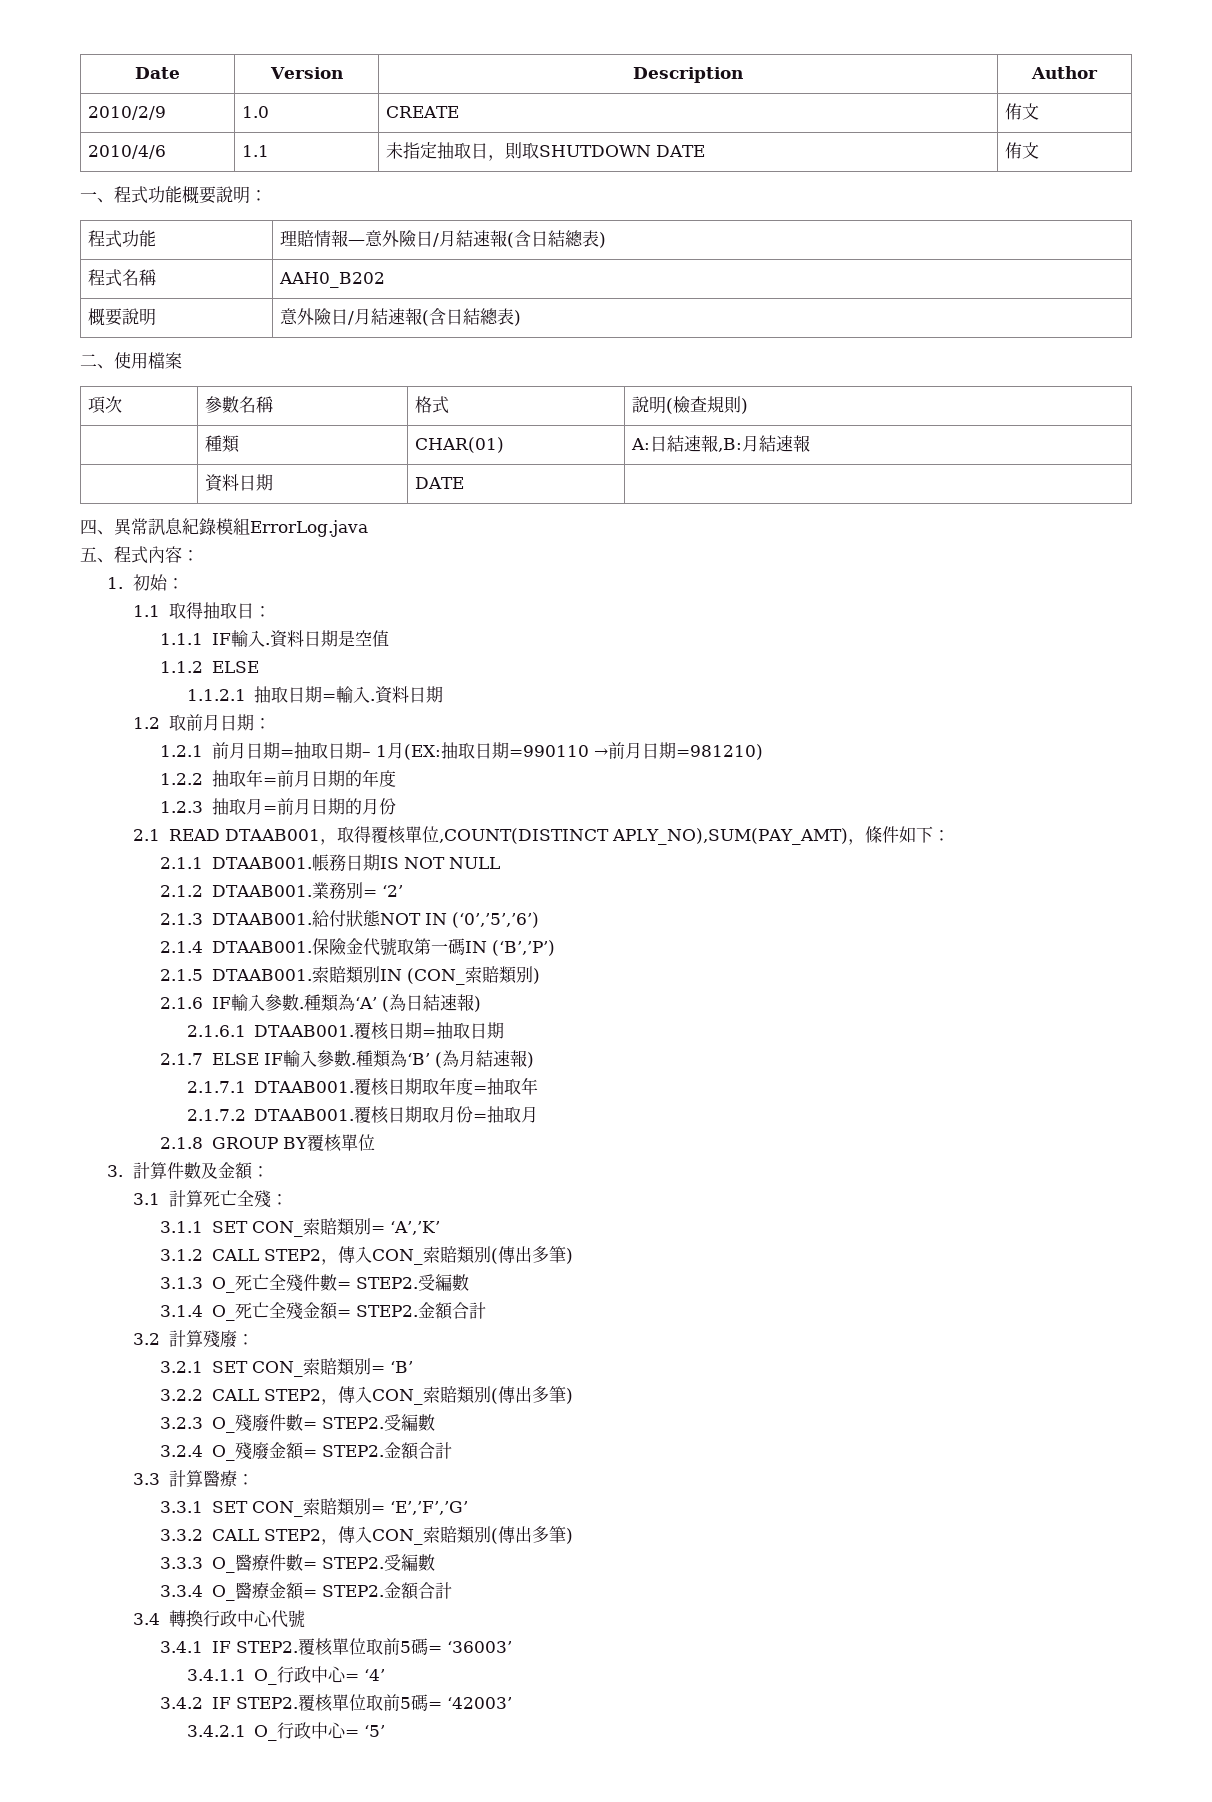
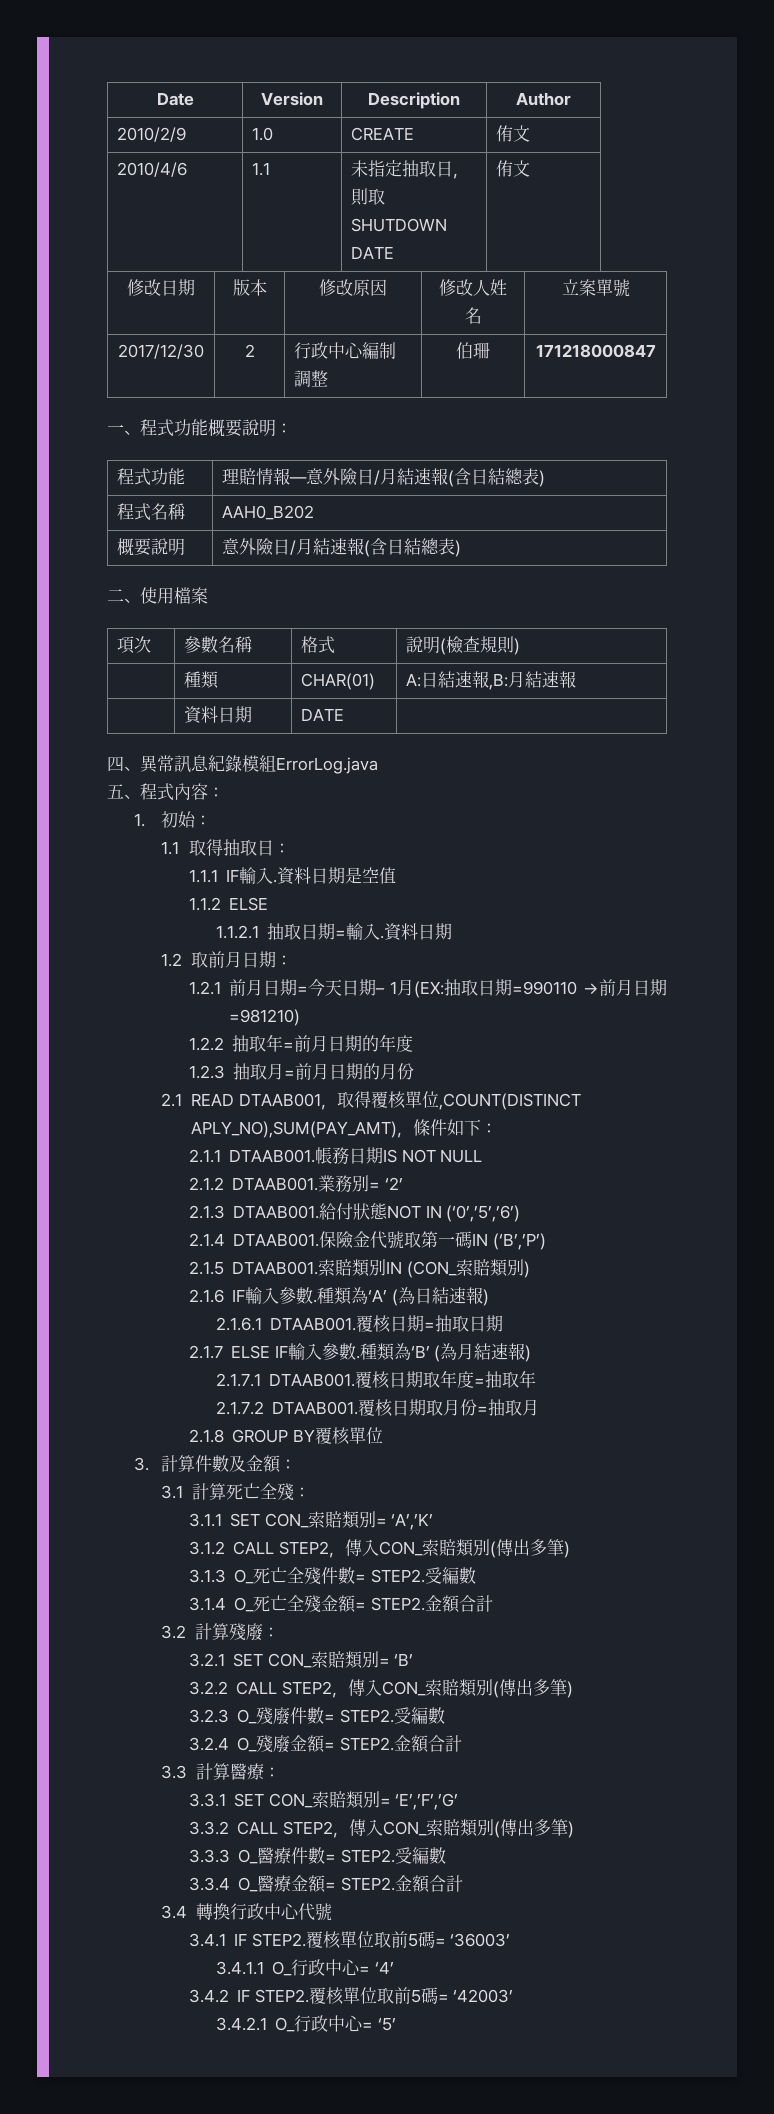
+ 修改日期 | 版本 | 修改原因 | 修改人姓名 | 立案單號
+ 2017/12/30 | 2 | 行政中心編制調整 | 伯珊 | 171218000847
- 1.2.1前月日期=抽取日期– 1月(EX:抽取日期=990110 →前月日期=981210)
+ 1.2.1前月日期=今天日期– 1月(EX:抽取日期=990110 →前月日期=981210)

